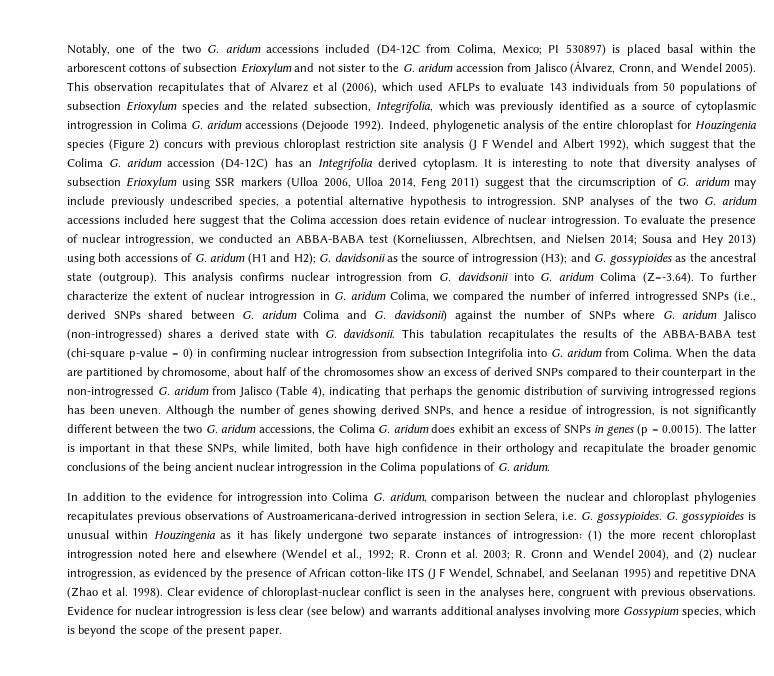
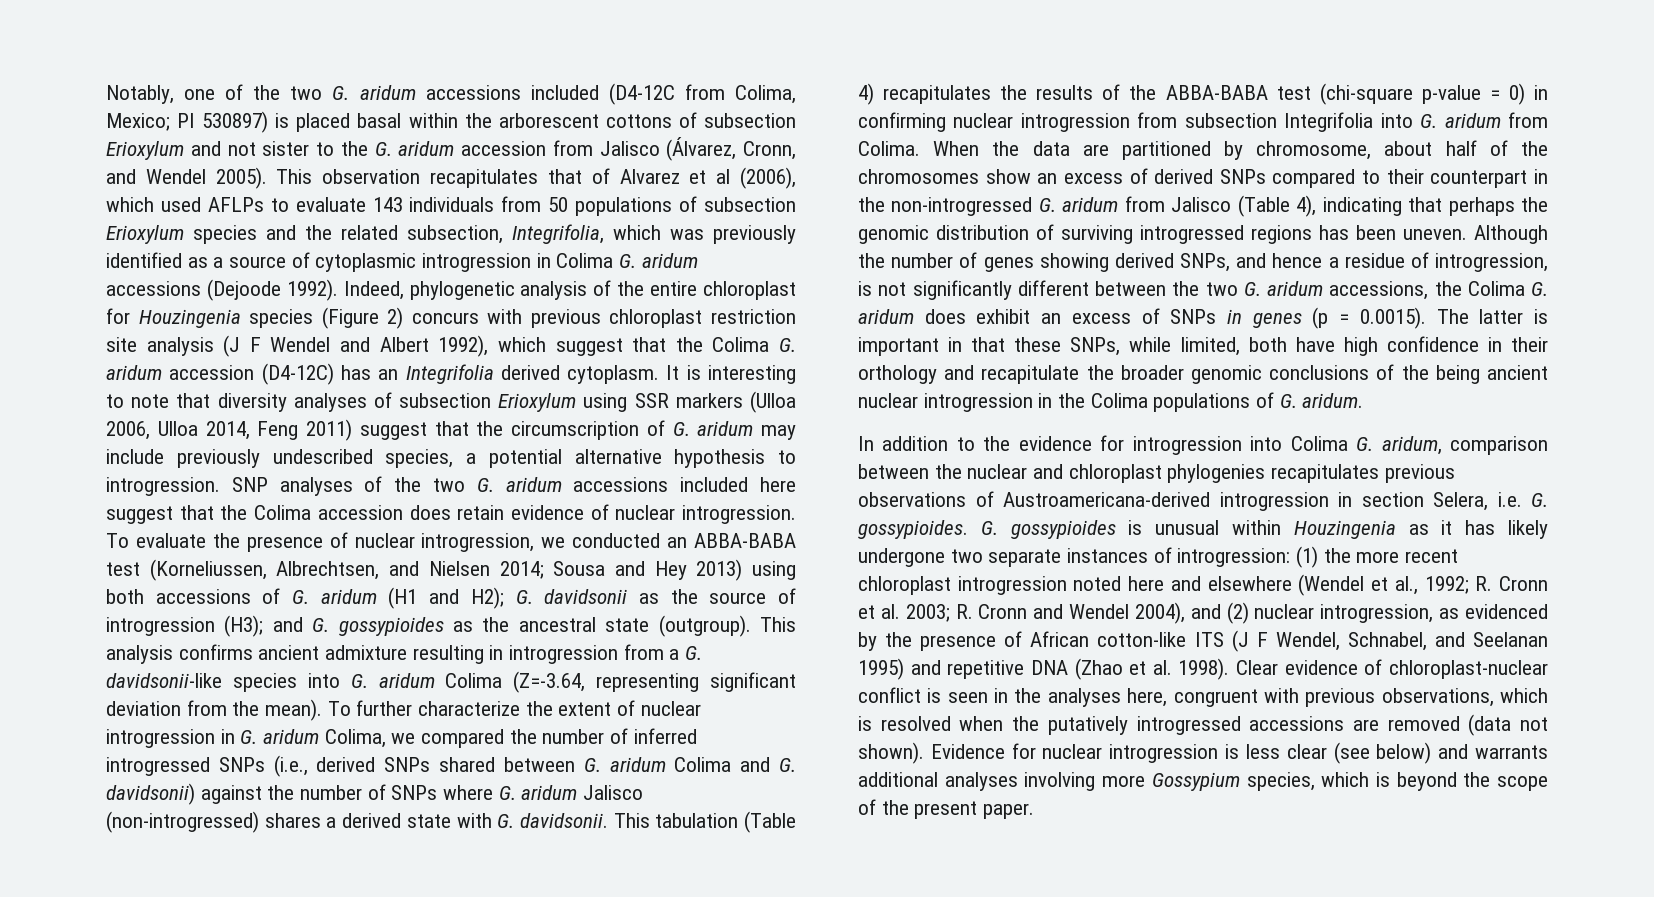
- This analysis confirms nuclear introgression from G. davidsonii into G. aridum Colima (Z=-3.64). To further characterize the extent of nuclear introgression in G. aridum Colima, we compared the number of inferred introgressed SNPs (i.e., derived SNPs shared between G. aridum Colima and G. davidsonii) against the number of SNPs where G. aridum Jalisco (non-introgressed) shares a derived state with G. davidsonii.
+ This analysis confirms ancient admixture resulting in introgression from a G. davidsonii-like species into G. aridum Colima (Z=-3.64, representing significant deviation from the mean). To further characterize the extent of nuclear introgression in G. aridum Colima, we compared the number of inferred introgressed SNPs (i.e., derived SNPs shared between G. aridum Colima and G. davidsonii) against the number of SNPs where G. aridum Jalisco (non-introgressed) shares a derived state with G. davidsonii.
- This tabulation recapitulates the results of the ABBA-BABA test (chi-square p-value = 0) in confirming nuclear introgression from subsection Integrifolia into G. aridum from Colima.
+ This tabulation (Table 4) recapitulates the results of the ABBA-BABA test (chi-square p-value = 0) in confirming nuclear introgression from subsection Integrifolia into G. aridum from Colima.
- Clear evidence of chloroplast-nuclear conflict is seen in the analyses here, congruent with previous observations.
+ Clear evidence of chloroplast-nuclear conflict is seen in the analyses here, congruent with previous observations, which is resolved when the putatively introgressed accessions are removed (data not shown).

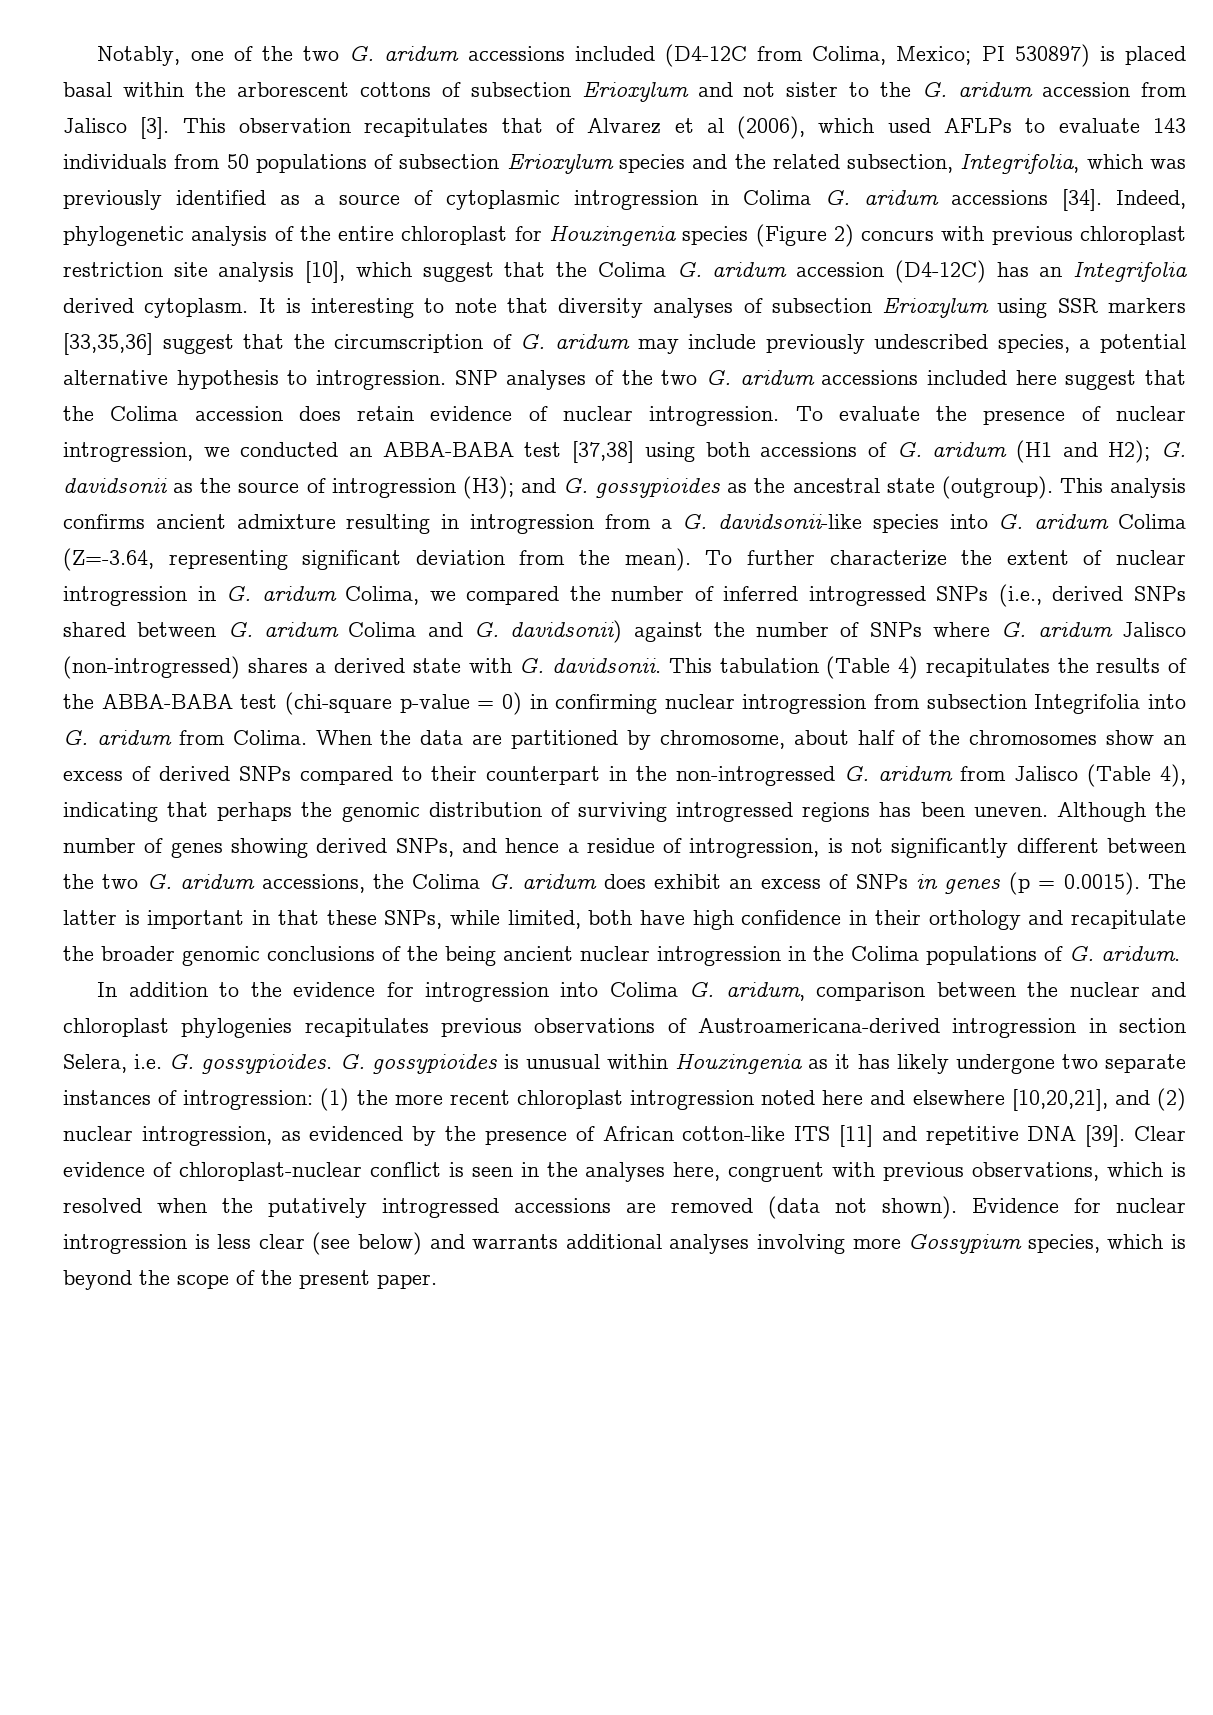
- Notably, one of the two G. aridum accessions included (D4-12C from Colima, Mexico; PI 530897) is placed basal within the arborescent cottons of subsection Erioxylum and not sister to the G. aridum accession from Jalisco (Álvarez, Cronn, and Wendel 2005).
+ Notably, one of the two G. aridum accessions included (D4-12C from Colima, Mexico; PI 530897) is placed basal within the arborescent cottons of subsection Erioxylum and not sister to the G. aridum accession from Jalisco [3].
- This observation recapitulates that of Alvarez et al (2006), which used AFLPs to evaluate 143 individuals from 50 populations of subsection Erioxylum species and the related subsection, Integrifolia, which was previously identified as a source of cytoplasmic introgression in Colima G. aridum accessions (Dejoode 1992).
+ This observation recapitulates that of Alvarez et al (2006), which used AFLPs to evaluate 143 individuals from 50 populations of subsection Erioxylum species and the related subsection, Integrifolia, which was previously identified as a source of cytoplasmic introgression in Colima G. aridum accessions [34].
- Indeed, phylogenetic analysis of the entire chloroplast for Houzingenia species (Figure 2) concurs with previous chloroplast restriction site analysis (J F Wendel and Albert 1992), which suggest that the Colima G. aridum accession (D4-12C) has an Integrifolia derived cytoplasm.
+ Indeed, phylogenetic analysis of the entire chloroplast for Houzingenia species (Figure 2) concurs with previous chloroplast restriction site analysis [10], which suggest that the Colima G. aridum accession (D4-12C) has an Integrifolia derived cytoplasm.
- It is interesting to note that diversity analyses of subsection Erioxylum using SSR markers (Ulloa 2006, Ulloa 2014, Feng 2011) suggest that the circumscription of G. aridum may include previously undescribed species, a potential alternative hypothesis to introgression.
+ It is interesting to note that diversity analyses of subsection Erioxylum using SSR markers [33,35,36] suggest that the circumscription of G. aridum may include previously undescribed species, a potential alternative hypothesis to introgression.
- To evaluate the presence of nuclear introgression, we conducted an ABBA-BABA test (Korneliussen, Albrechtsen, and Nielsen 2014; Sousa and Hey 2013) using both accessions of G. aridum (H1 and H2); G. davidsonii as the source of introgression (H3); and G. gossypioides as the ancestral state (outgroup).
+ To evaluate the presence of nuclear introgression, we conducted an ABBA-BABA test [37,38] using both accessions of G. aridum (H1 and H2); G. davidsonii as the source of introgression (H3); and G. gossypioides as the ancestral state (outgroup).
- G. gossypioides is unusual within Houzingenia as it has likely undergone two separate instances of introgression: (1) the more recent chloroplast introgression noted here and elsewhere (Wendel et al., 1992; R. Cronn et al. 2003; R. Cronn and Wendel 2004), and (2) nuclear introgression, as evidenced by the presence of African cotton-like ITS (J F Wendel, Schnabel, and Seelanan 1995) and repetitive DNA (Zhao et al. 1998).
+ G. gossypioides is unusual within Houzingenia as it has likely undergone two separate instances of introgression: (1) the more recent chloroplast introgression noted here and elsewhere [10,20,21], and (2) nuclear introgression, as evidenced by the presence of African cotton-like ITS [11] and repetitive DNA [39].

